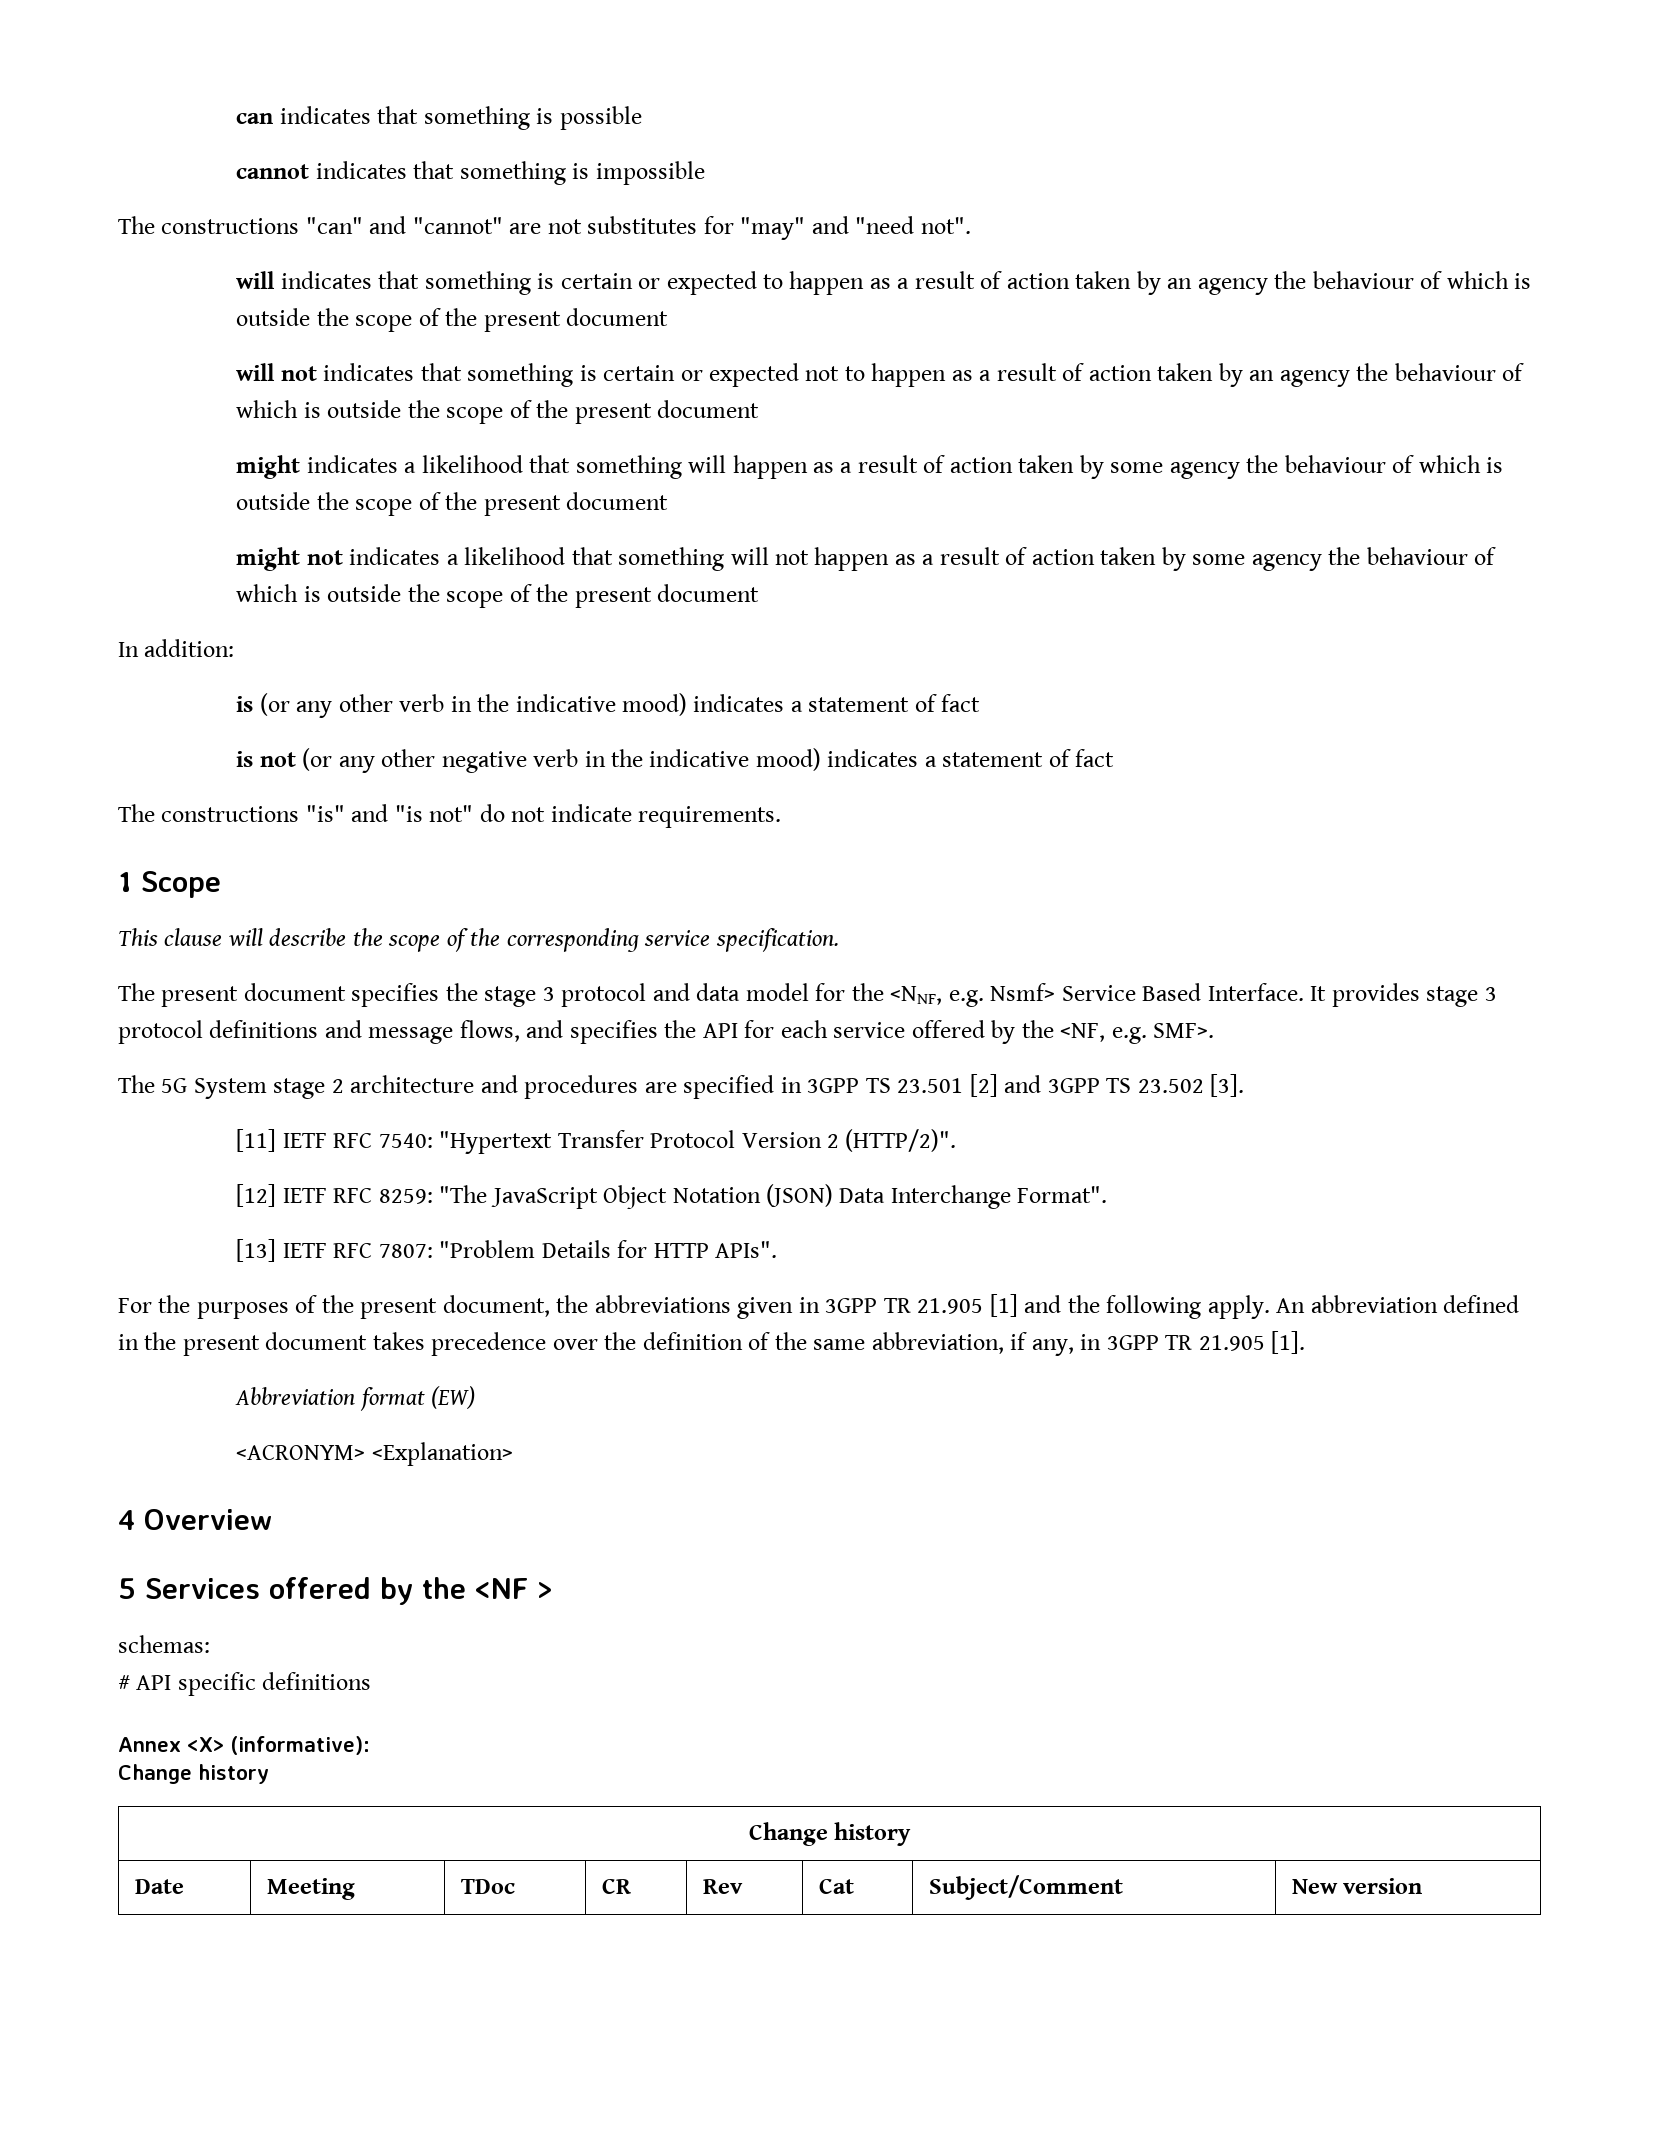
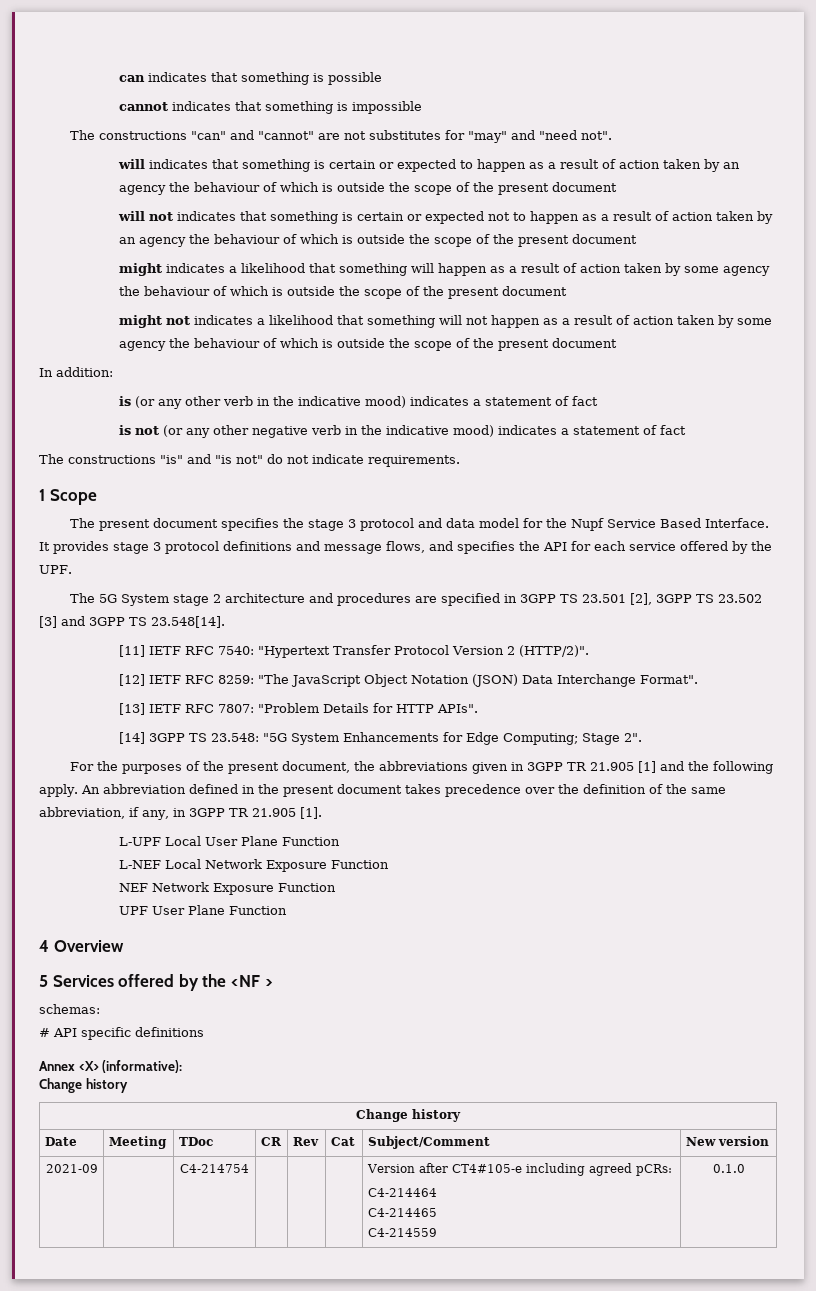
- This clause will describe the scope of the corresponding service specification.
- The present document specifies the stage 3 protocol and data model for the <NNF, e.g. Nsmf> Service Based Interface.
+ The present document specifies the stage 3 protocol and data model for the Nupf Service Based Interface.
- It provides stage 3 protocol definitions and message flows, and specifies the API for each service offered by the <NF, e.g. SMF>.
+ It provides stage 3 protocol definitions and message flows, and specifies the API for each service offered by the UPF.
- The 5G System stage 2 architecture and procedures are specified in 3GPP TS 23.501 [2] and 3GPP TS 23.502 [3].
+ The 5G System stage 2 architecture and procedures are specified in 3GPP TS 23.501 [2], 3GPP TS 23.502 [3] and 3GPP TS 23.548[14].
+ [14] 3GPP TS 23.548: "5G System Enhancements for Edge Computing; Stage 2".
- Abbreviation format (EW)
- <ACRONYM> <Explanation>
+ L-UPF Local User Plane Function
+ L-NEF Local Network Exposure Function
+ NEF Network Exposure Function
+ UPF User Plane Function
+ 2021-09 | | C4-214754 | | | | Version after CT4#105-e including agreed pCRs:
+ C4-214464
+ C4-214465
+ C4-214559 | 0.1.0

